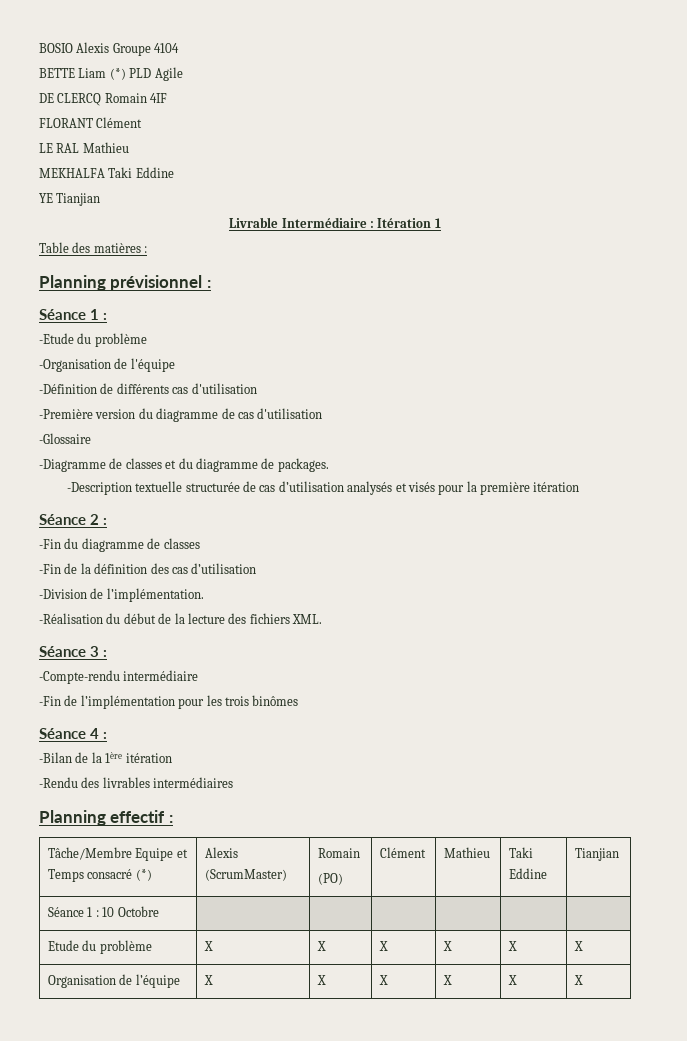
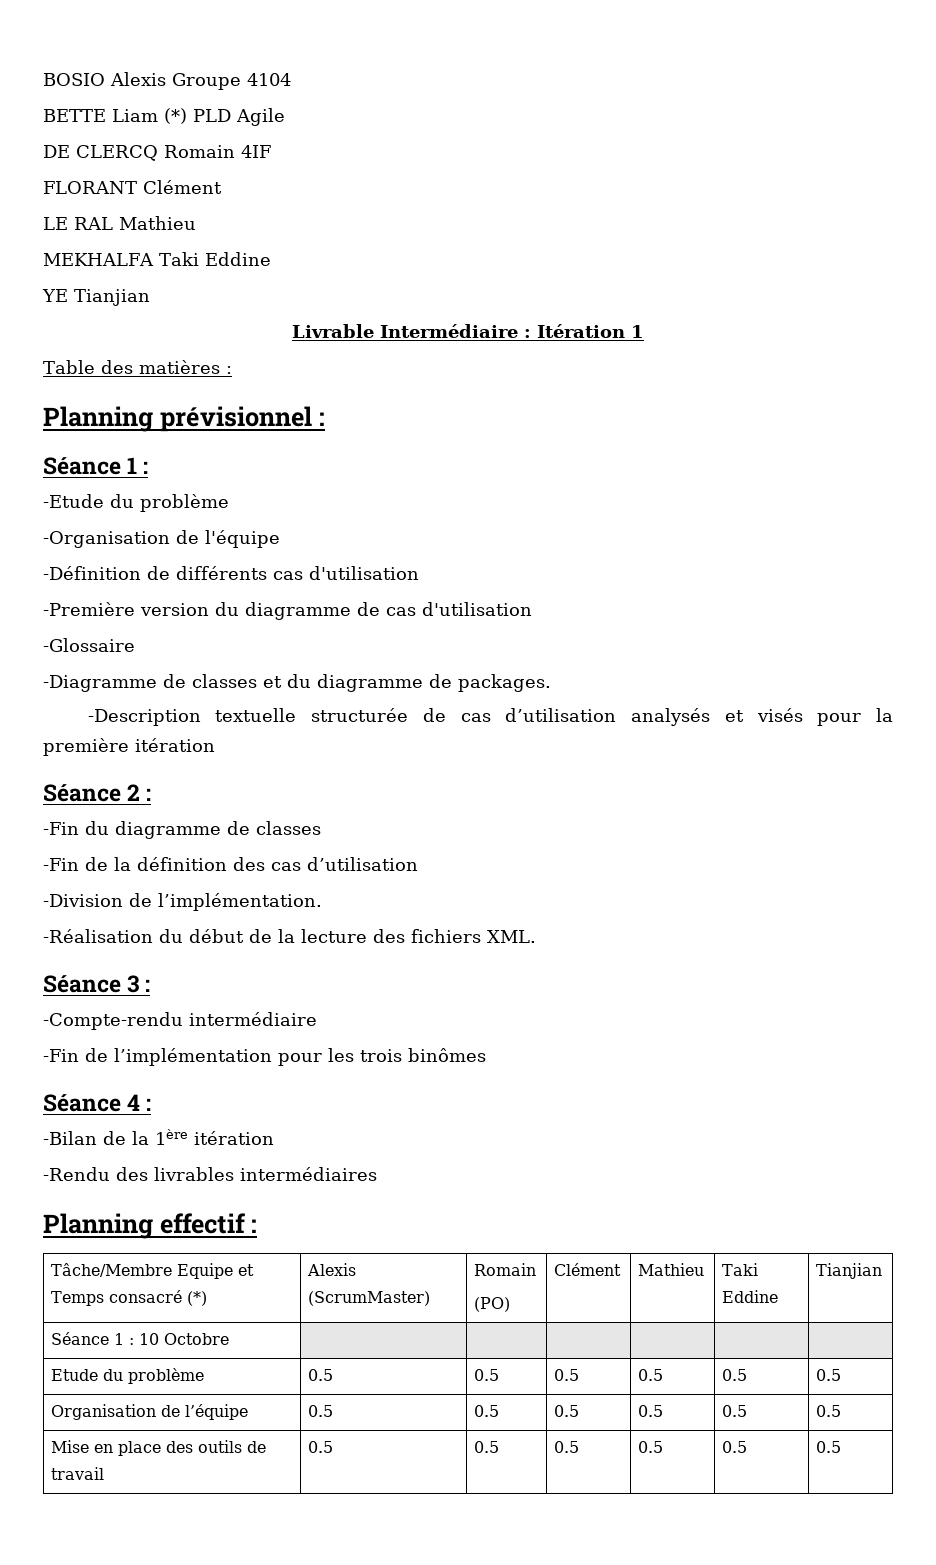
- Etude du problème | X | X | X | X | X | X
- Organisation de l’équipe | X | X | X | X | X | X
+ Etude du problème | 0.5 | 0.5 | 0.5 | 0.5 | 0.5 | 0.5
+ Organisation de l’équipe | 0.5 | 0.5 | 0.5 | 0.5 | 0.5 | 0.5
+ Mise en place des outils de travail | 0.5 | 0.5 | 0.5 | 0.5 | 0.5 | 0.5

